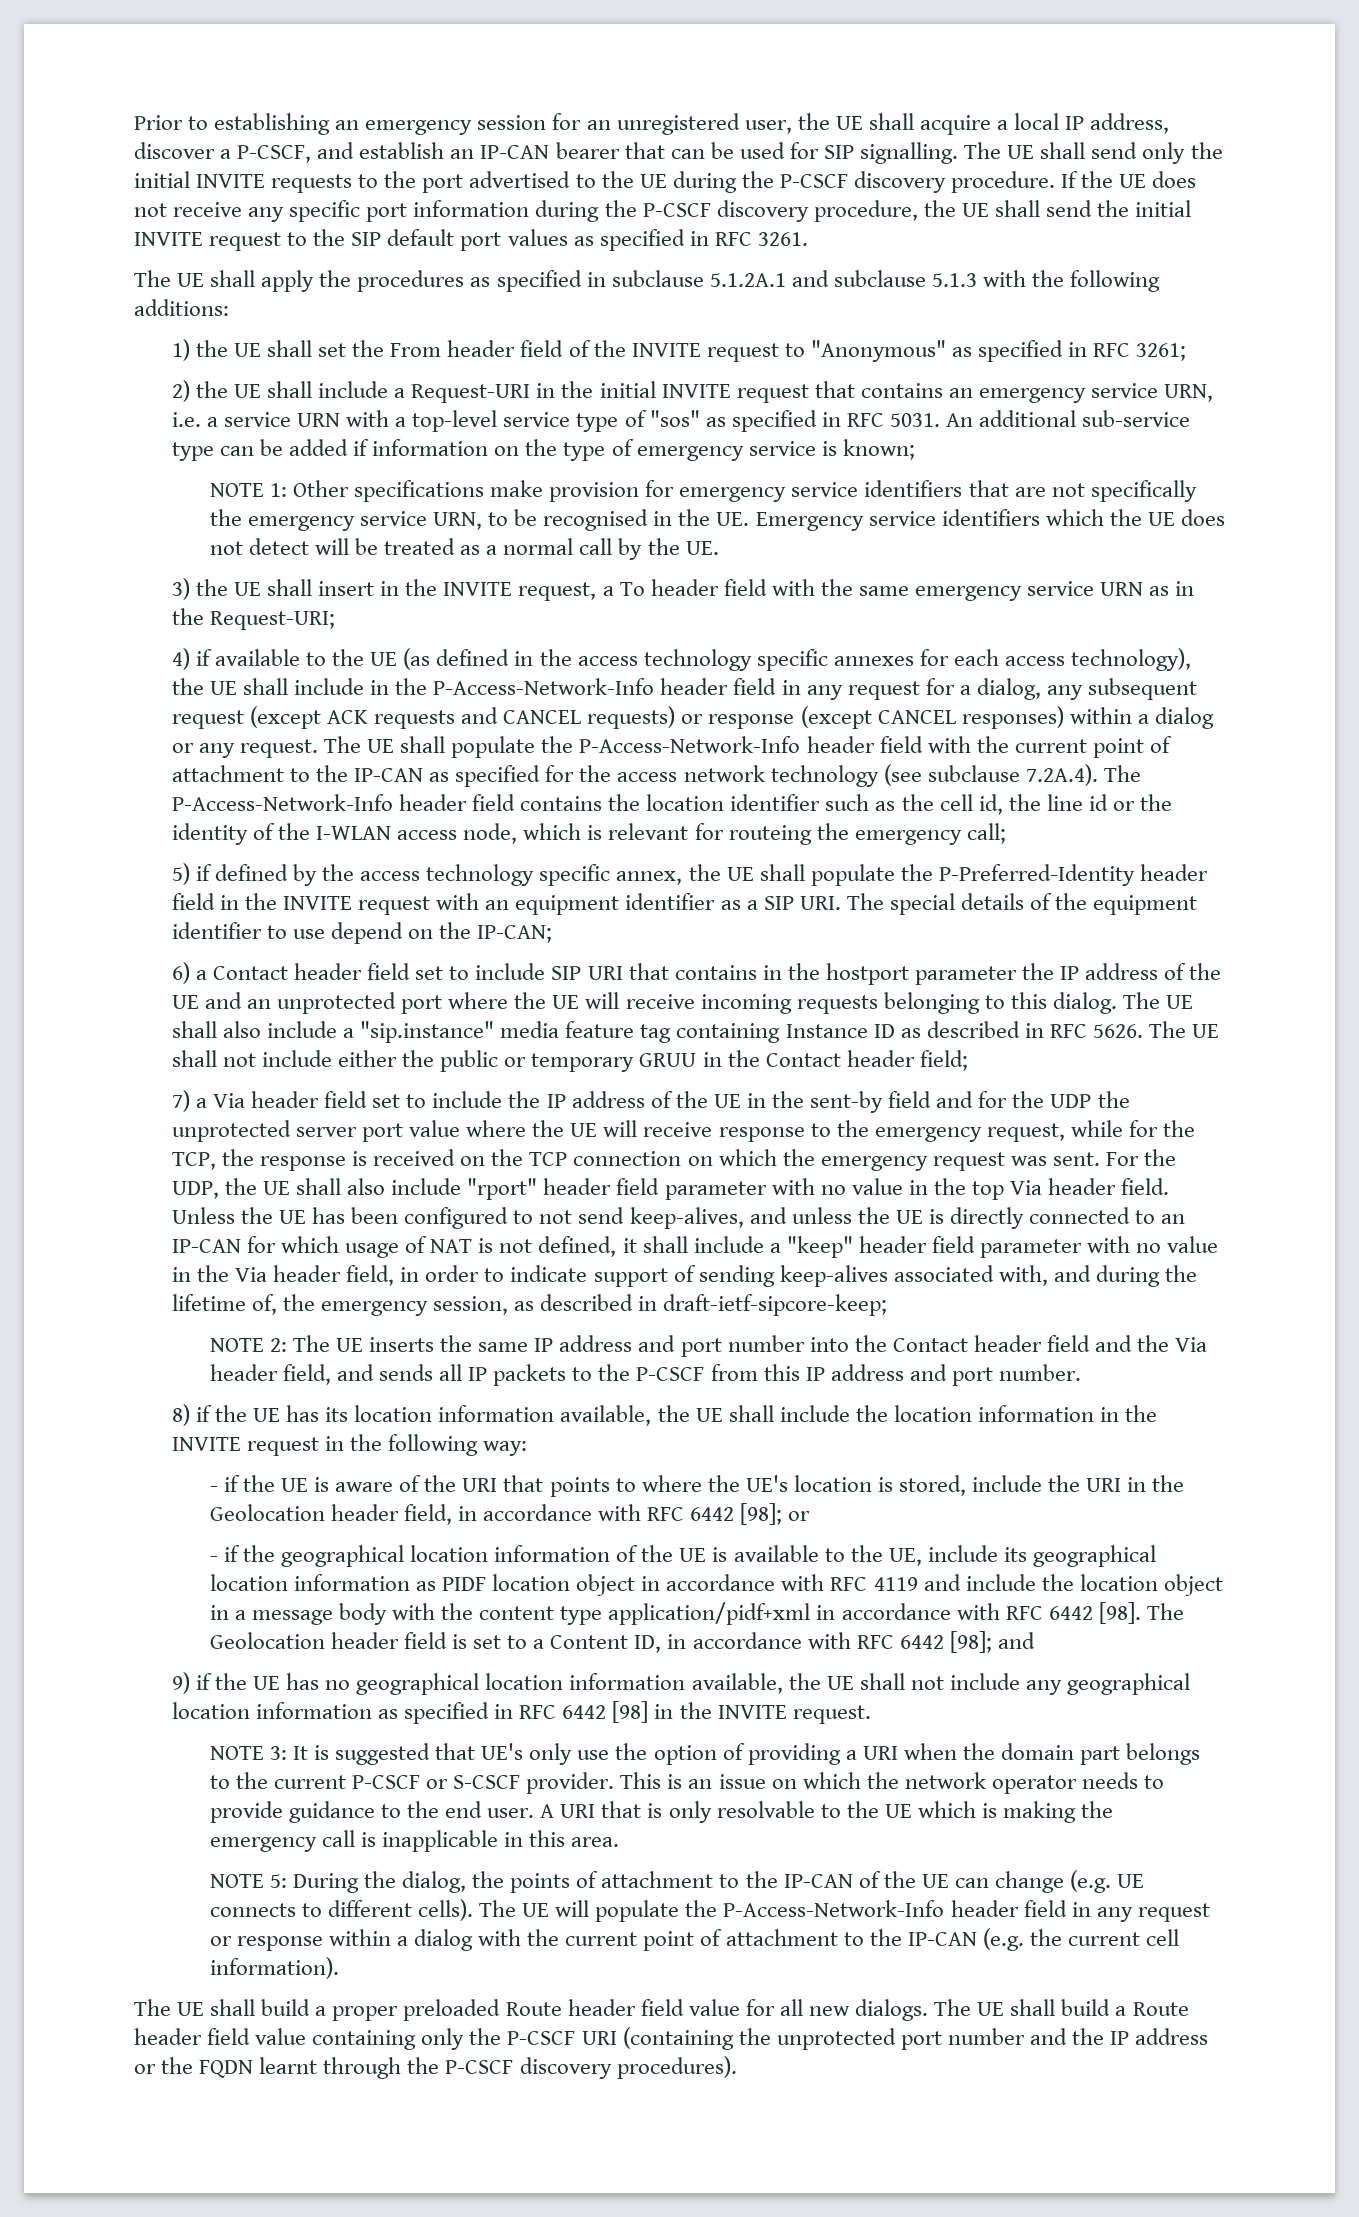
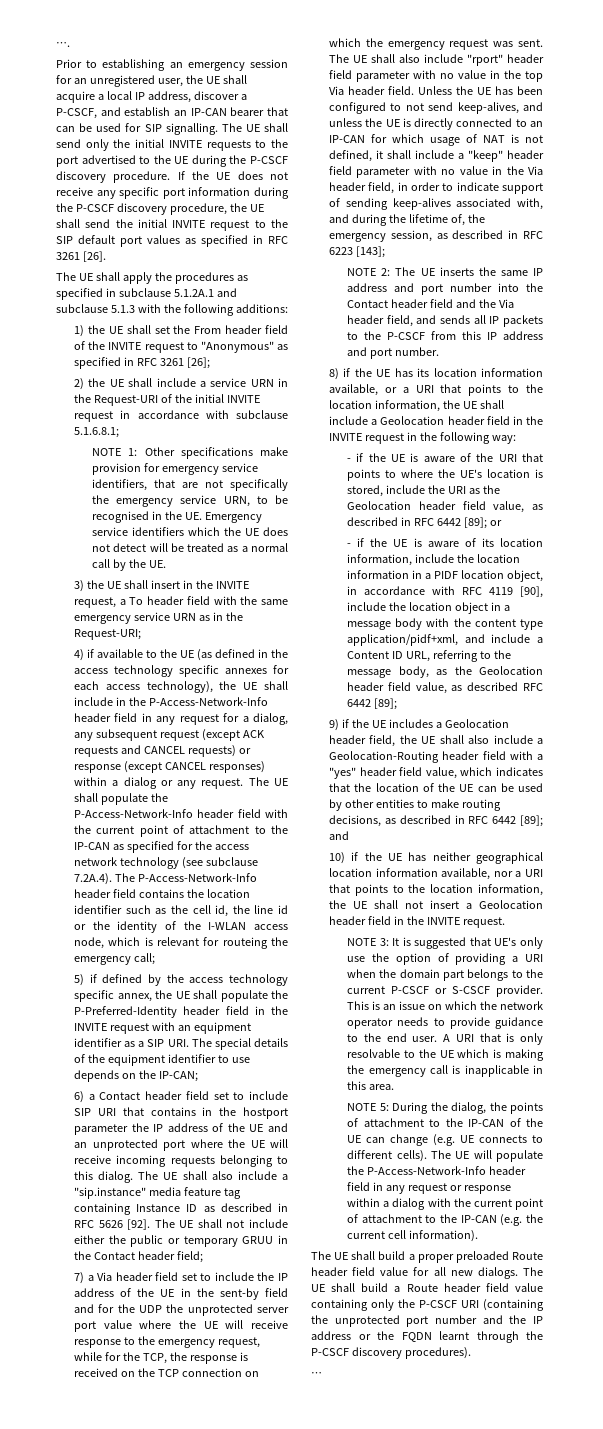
+ ….
- If the UE does not receive any specific port information during the P-CSCF discovery procedure, the UE shall send the initial INVITE request to the SIP default port values as specified in RFC 3261.
+ If the UE does not receive any specific port information during the P-CSCF discovery procedure, the UE shall send the initial INVITE request to the SIP default port values as specified in RFC 3261 [26].
- 1) the UE shall set the From header field of the INVITE request to "Anonymous" as specified in RFC 3261;
+ 1) the UE shall set the From header field of the INVITE request to "Anonymous" as specified in RFC 3261 [26];
- 2) the UE shall include a Request-URI in the initial INVITE request that contains an emergency service URN, i.e. a service URN with a top-level service type of "sos" as specified in RFC 5031. An additional sub-service type can be added if information on the type of emergency service is known;
+ 2) the UE shall include a service URN in the Request-URI of the initial INVITE request in accordance with subclause 5.1.6.8.1;
- NOTE 1: Other specifications make provision for emergency service identifiers that are not specifically the emergency service URN, to be recognised in the UE. Emergency service identifiers which the UE does not detect will be treated as a normal call by the UE.
+ NOTE 1: Other specifications make provision for emergency service identifiers, that are not specifically the emergency service URN, to be recognised in the UE. Emergency service identifiers which the UE does not detect will be treated as a normal call by the UE.
- 5) if defined by the access technology specific annex, the UE shall populate the P-Preferred-Identity header field in the INVITE request with an equipment identifier as a SIP URI. The special details of the equipment identifier to use depend on the IP-CAN;
+ 5) if defined by the access technology specific annex, the UE shall populate the P-Preferred-Identity header field in the INVITE request with an equipment identifier as a SIP URI. The special details of the equipment identifier to use depends on the IP-CAN;
- The UE shall also include a "sip.instance" media feature tag containing Instance ID as described in RFC 5626.
+ The UE shall also include a "sip.instance" media feature tag containing Instance ID as described in RFC 5626 [92].
- For the UDP, the UE shall also include "rport" header field parameter with no value in the top Via header field.
+ The UE shall also include "rport" header field parameter with no value in the top Via header field.
- Unless the UE has been configured to not send keep-alives, and unless the UE is directly connected to an IP-CAN for which usage of NAT is not defined, it shall include a "keep" header field parameter with no value in the Via header field, in order to indicate support of sending keep-alives associated with, and during the lifetime of, the emergency session, as described in draft-ietf-sipcore-keep;
+ Unless the UE has been configured to not send keep-alives, and unless the UE is directly connected to an IP-CAN for which usage of NAT is not defined, it shall include a "keep" header field parameter with no value in the Via header field, in order to indicate support of sending keep-alives associated with, and during the lifetime of, the emergency session, as described in RFC 6223 [143];
- 8) if the UE has its location information available, the UE shall include the location information in the INVITE request in the following way:
+ 8) if the UE has its location information available, or a URI that points to the location information, the UE shall include a Geolocation header field in the INVITE request in the following way:
- - if the UE is aware of the URI that points to where the UE's location is stored, include the URI in the Geolocation header field, in accordance with RFC 6442 [98]; or
+ - if the UE is aware of the URI that points to where the UE's location is stored, include the URI as the Geolocation header field value, as described in RFC 6442 [89]; or
- - if the geographical location information of the UE is available to the UE, include its geographical location information as PIDF location object in accordance with RFC 4119 and include the location object in a message body with the content type application/pidf+xml in accordance with RFC 6442 [98]. The Geolocation header field is set to a Content ID, in accordance with RFC 6442 [98]; and
- 9) if the UE has no geographical location information available, the UE shall not include any geographical location information as specified in RFC 6442 [98] in the INVITE request.
+ - if the UE is aware of its location information, include the location information in a PIDF location object, in accordance with RFC 4119 [90], include the location object in a message body with the content type application/pidf+xml, and include a Content ID URL, referring to the message body, as the Geolocation header field value, as described RFC 6442 [89];
+ 9) if the UE includes a Geolocation header field, the UE shall also include a Geolocation-Routing header field with a "yes" header field value, which indicates that the location of the UE can be used by other entities to make routing decisions, as described in RFC 6442 [89]; and
+ 10) if the UE has neither geographical location information available, nor a URI that points to the location information, the UE shall not insert a Geolocation header field in the INVITE request.
+ …

